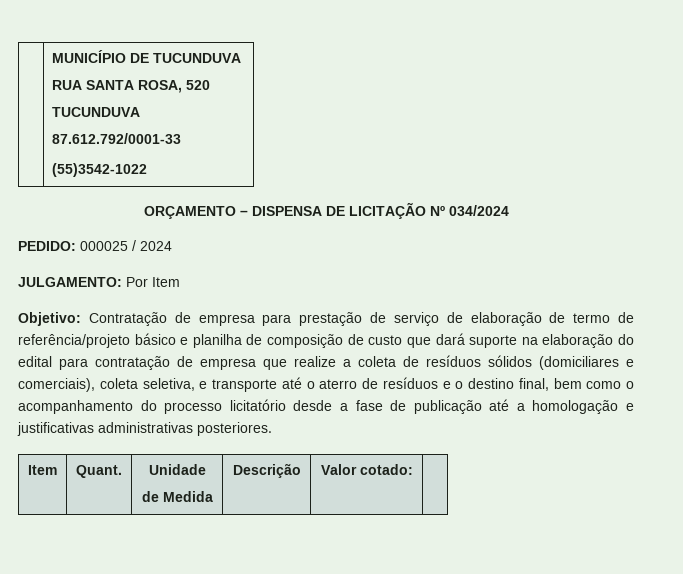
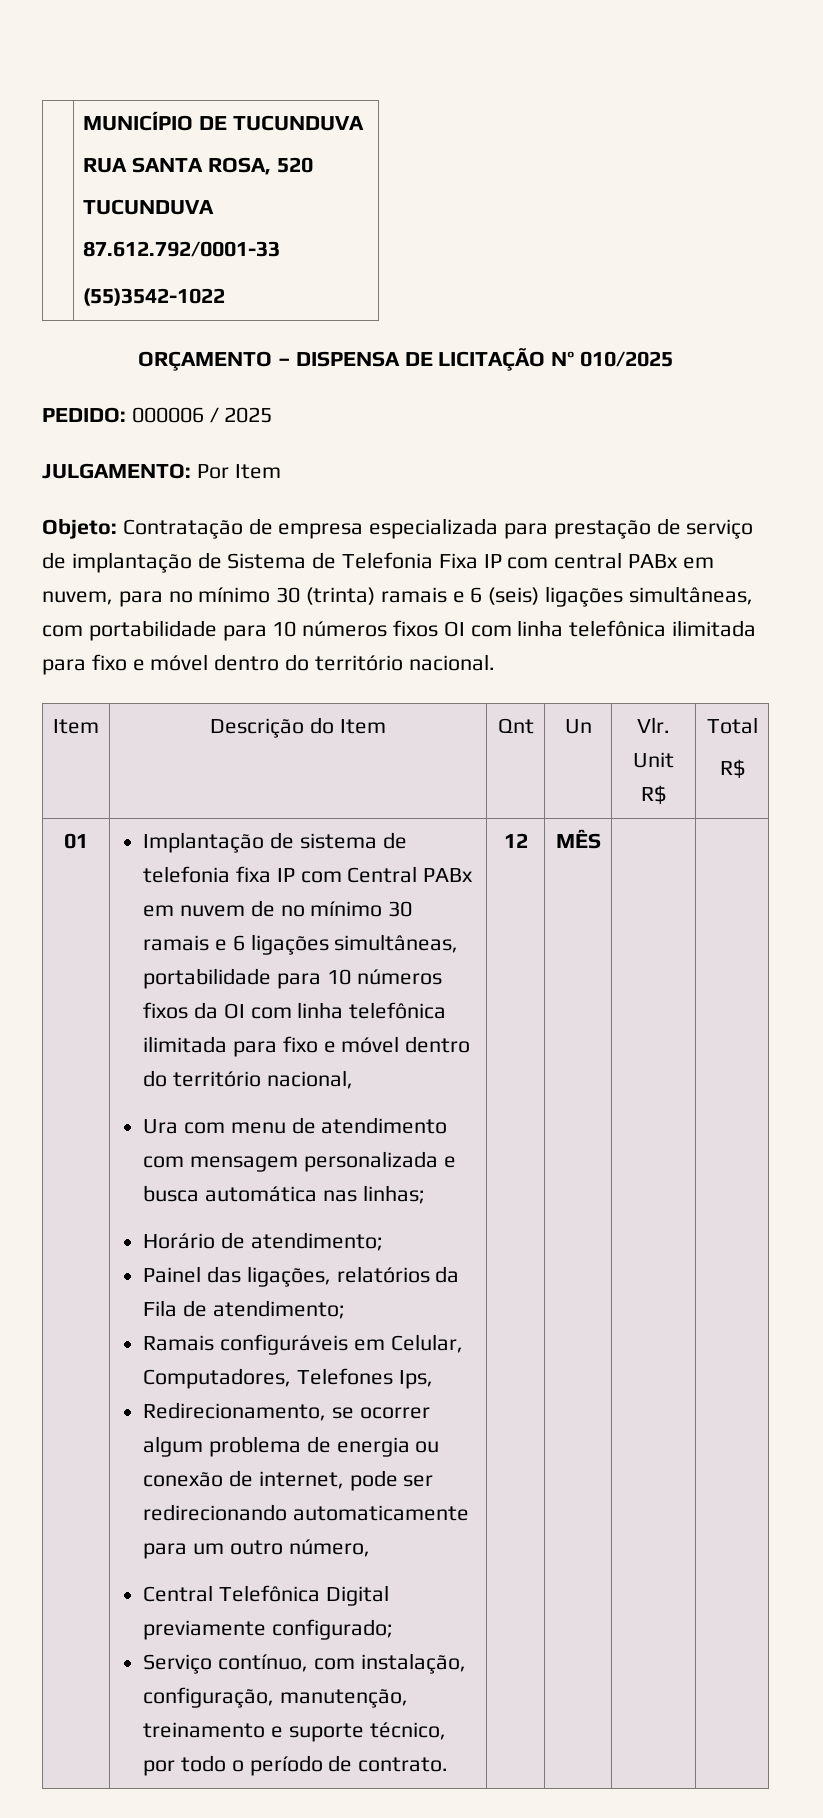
- ORÇAMENTO – DISPENSA DE LICITAÇÃO Nº 034/2024
+ ORÇAMENTO – DISPENSA DE LICITAÇÃO Nº 010/2025
- PEDIDO: 000025 / 2024
+ PEDIDO: 000006 / 2025
- Objetivo: Contratação de empresa para prestação de serviço de elaboração de termo de referência/projeto básico e planilha de composição de custo que dará suporte na elaboração do edital para contratação de empresa que realize a coleta de resíduos sólidos (domiciliares e comerciais), coleta seletiva, e transporte até o aterro de resíduos e o destino final, bem como o acompanhamento do processo licitatório desde a fase de publicação até a homologação e justificativas administrativas posteriores.
- Item | Quant. | Unidade
- de Medida | Descrição | Valor cotado: |
+ Objeto: Contratação de empresa especializada para prestação de serviço de implantação de Sistema de Telefonia Fixa IP com central PABx em nuvem, para no mínimo 30 (trinta) ramais e 6 (seis) ligações simultâneas, com portabilidade para 10 números fixos OI com linha telefônica ilimitada para fixo e móvel dentro do território nacional.
+ Item | Descrição do Item | Qnt | Un | Vlr. Unit R$ | Total
+ R$
+ 01 | Implantação de sistema de telefonia fixa IP com Central PABx em nuvem de no mínimo 30 ramais e 6 ligações simultâneas, portabilidade para 10 números fixos da OI com linha telefônica ilimitada para fixo e móvel dentro do território nacional,
+ Ura com menu de atendimento com mensagem personalizada e busca automática nas linhas;
+ Horário de atendimento;
+ Painel das ligações, relatórios da Fila de atendimento;
+ Ramais configuráveis em Celular, Computadores, Telefones Ips,
+ Redirecionamento, se ocorrer algum problema de energia ou conexão de internet, pode ser redirecionando automaticamente para um outro número,
+ Central Telefônica Digital previamente configurado;
+ Serviço contínuo, com instalação, configuração, manutenção, treinamento e suporte técnico, por todo o período de contrato. | 12 | MÊS

